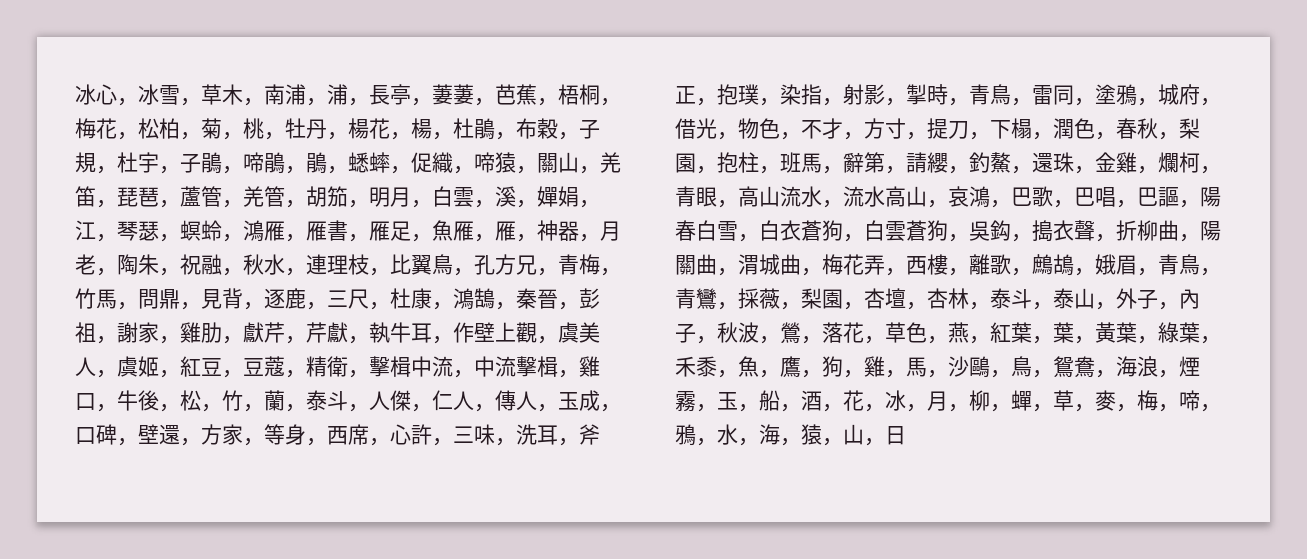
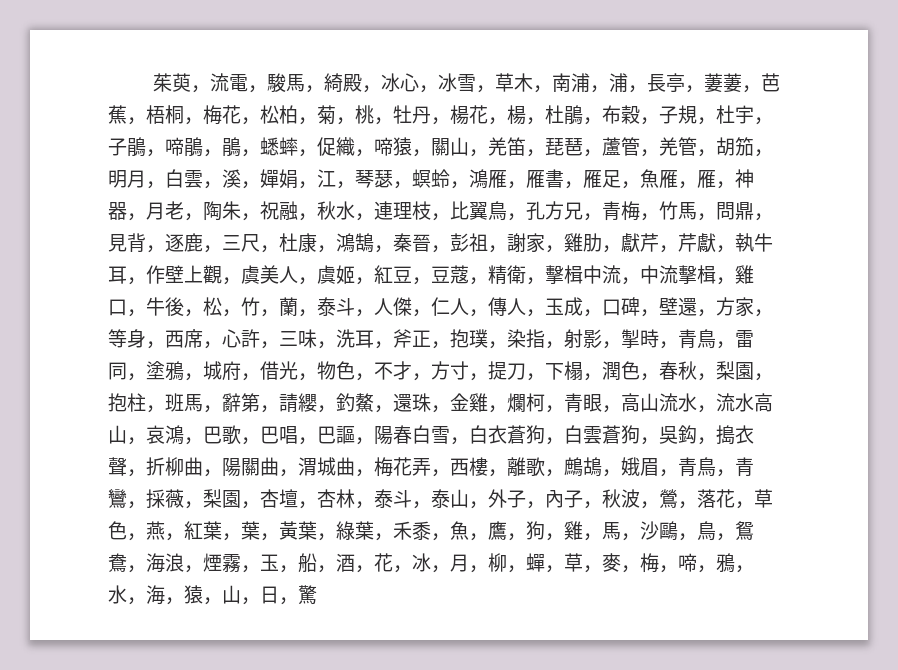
- 冰心，冰雪，草木，南浦，浦，長亭，萋萋，芭蕉，梧桐，梅花，松柏，菊，桃，牡丹，楊花，楊，杜鵑，布穀，子規，杜宇，子鵑，啼鵑，鵑，蟋蟀，促織，啼猿，關山，羌笛，琵琶，蘆管，羌管，胡笳，明月，白雲，溪，嬋娟，江，琴瑟，螟蛉，鴻雁，雁書，雁足，魚雁，雁，神器，月老，陶朱，祝融，秋水，連理枝，比翼鳥，孔方兄，青梅，竹馬，問鼎，見背，逐鹿，三尺，杜康，鴻鵠，秦晉，彭祖，謝家，雞肋，獻芹，芹獻，執牛耳，作壁上觀，虞美人，虞姬，紅豆，豆蔻，精衛，擊楫中流，中流擊楫，雞口，牛後，松，竹，蘭，泰斗，人傑，仁人，傳人，玉成，口碑，壁還，方家，等身，西席，心許，三味，洗耳，斧正，抱璞，染指，射影，掣時，青鳥，雷同，塗鴉，城府，借光，物色，不才，方寸，提刀，下榻，潤色，春秋，梨園，抱柱，班馬，辭第，請纓，釣鰲，還珠，金雞，爛柯，青眼，高山流水，流水高山，哀鴻，巴歌，巴唱，巴謳，陽春白雪，白衣蒼狗，白雲蒼狗，吳鈎，搗衣聲，折柳曲，陽關曲，渭城曲，梅花弄，西樓，離歌，鷓鴣，娥眉，青鳥，青鸞，採薇，梨園，杏壇，杏林，泰斗，泰山，外子，內子，秋波，鶯，落花，草色，燕，紅葉，葉，黃葉，綠葉，禾黍，魚，鷹，狗，雞，馬，沙鷗，鳥，鴛鴦，海浪，煙霧，玉，船，酒，花，冰，月，柳，蟬，草，麥，梅，啼，鴉，水，海，猿，山，日
+ 茱萸，流電，駿馬，綺殿，冰心，冰雪，草木，南浦，浦，長亭，萋萋，芭蕉，梧桐，梅花，松柏，菊，桃，牡丹，楊花，楊，杜鵑，布穀，子規，杜宇，子鵑，啼鵑，鵑，蟋蟀，促織，啼猿，關山，羌笛，琵琶，蘆管，羌管，胡笳，明月，白雲，溪，嬋娟，江，琴瑟，螟蛉，鴻雁，雁書，雁足，魚雁，雁，神器，月老，陶朱，祝融，秋水，連理枝，比翼鳥，孔方兄，青梅，竹馬，問鼎，見背，逐鹿，三尺，杜康，鴻鵠，秦晉，彭祖，謝家，雞肋，獻芹，芹獻，執牛耳，作壁上觀，虞美人，虞姬，紅豆，豆蔻，精衛，擊楫中流，中流擊楫，雞口，牛後，松，竹，蘭，泰斗，人傑，仁人，傳人，玉成，口碑，壁還，方家，等身，西席，心許，三味，洗耳，斧正，抱璞，染指，射影，掣時，青鳥，雷同，塗鴉，城府，借光，物色，不才，方寸，提刀，下榻，潤色，春秋，梨園，抱柱，班馬，辭第，請纓，釣鰲，還珠，金雞，爛柯，青眼，高山流水，流水高山，哀鴻，巴歌，巴唱，巴謳，陽春白雪，白衣蒼狗，白雲蒼狗，吳鈎，搗衣聲，折柳曲，陽關曲，渭城曲，梅花弄，西樓，離歌，鷓鴣，娥眉，青鳥，青鸞，採薇，梨園，杏壇，杏林，泰斗，泰山，外子，內子，秋波，鶯，落花，草色，燕，紅葉，葉，黃葉，綠葉，禾黍，魚，鷹，狗，雞，馬，沙鷗，鳥，鴛鴦，海浪，煙霧，玉，船，酒，花，冰，月，柳，蟬，草，麥，梅，啼，鴉，水，海，猿，山，日，驚

